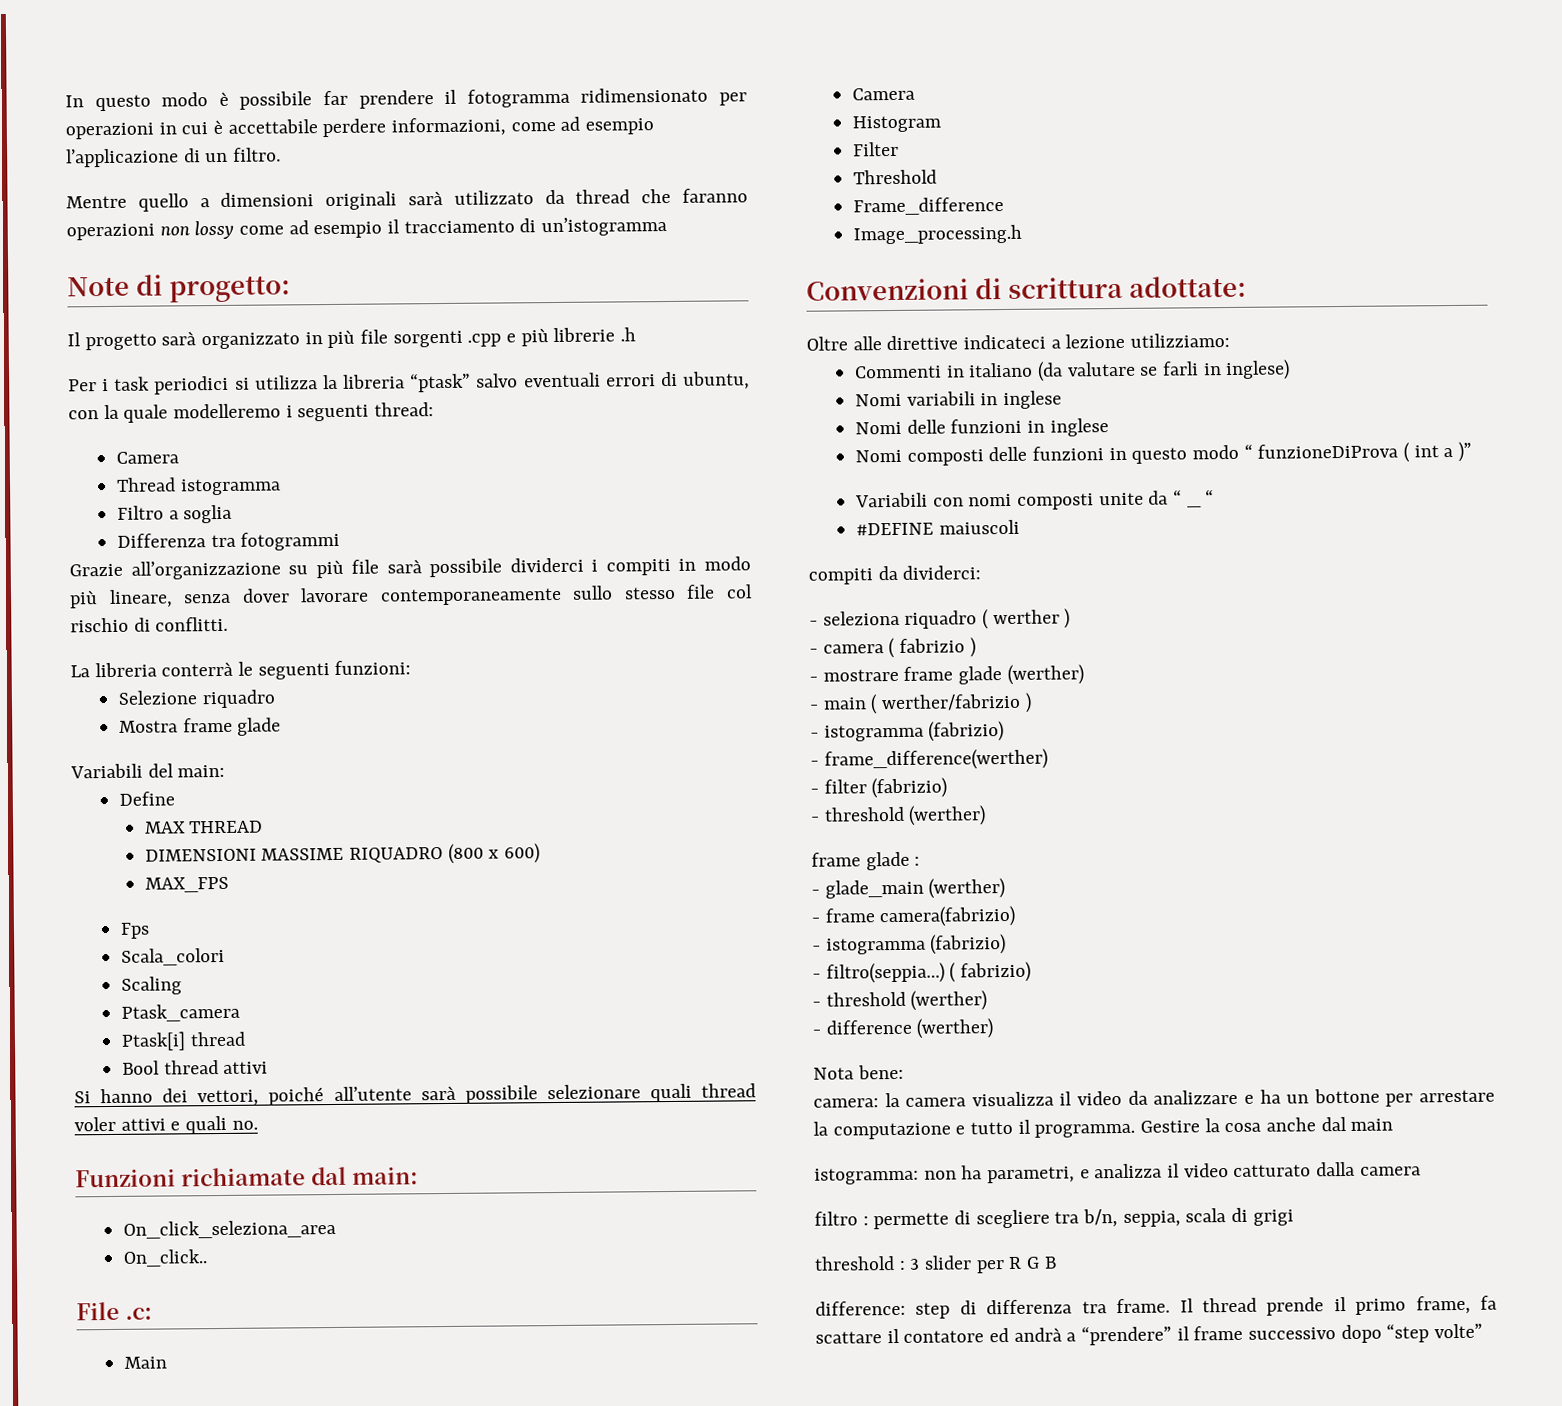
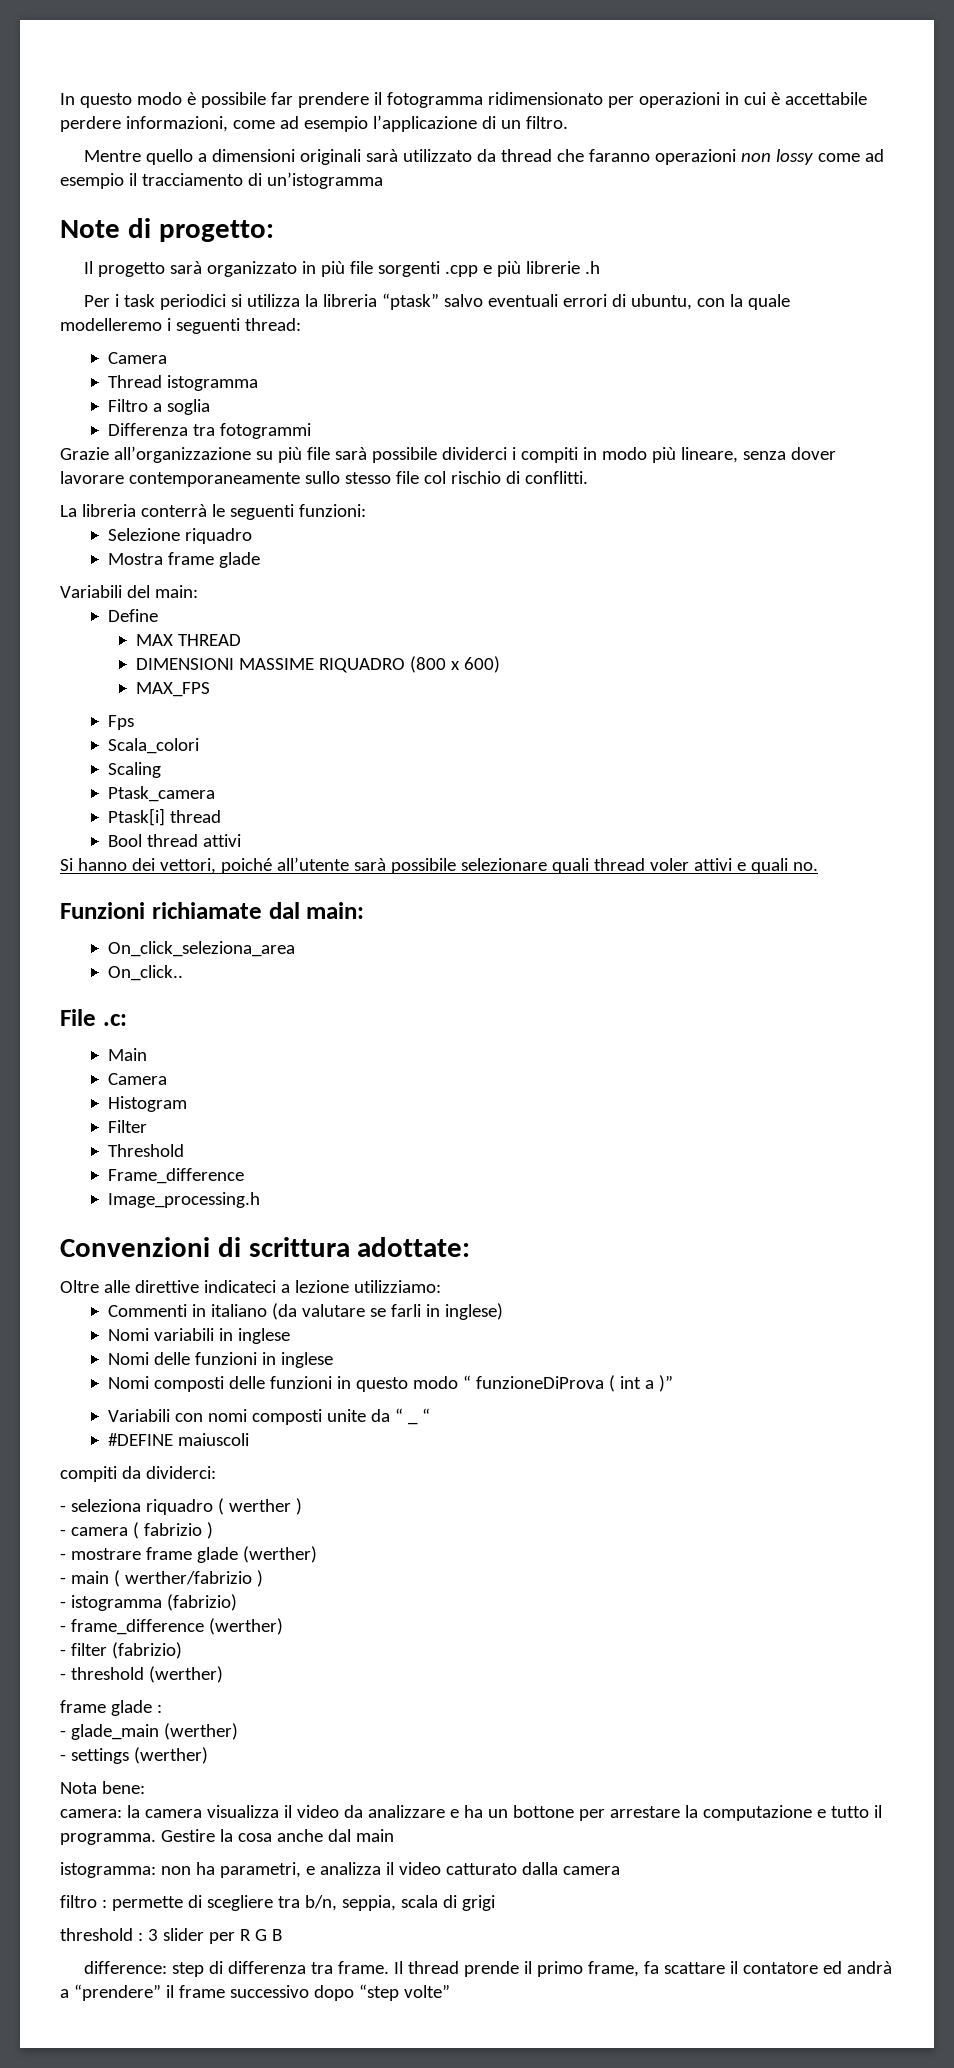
- - frame_difference(werther)
+ - frame_difference (werther)
- - frame camera(fabrizio)
- - istogramma (fabrizio)
- - filtro(seppia…) ( fabrizio)
- - threshold (werther)
- - difference (werther)
+ - settings (werther)

